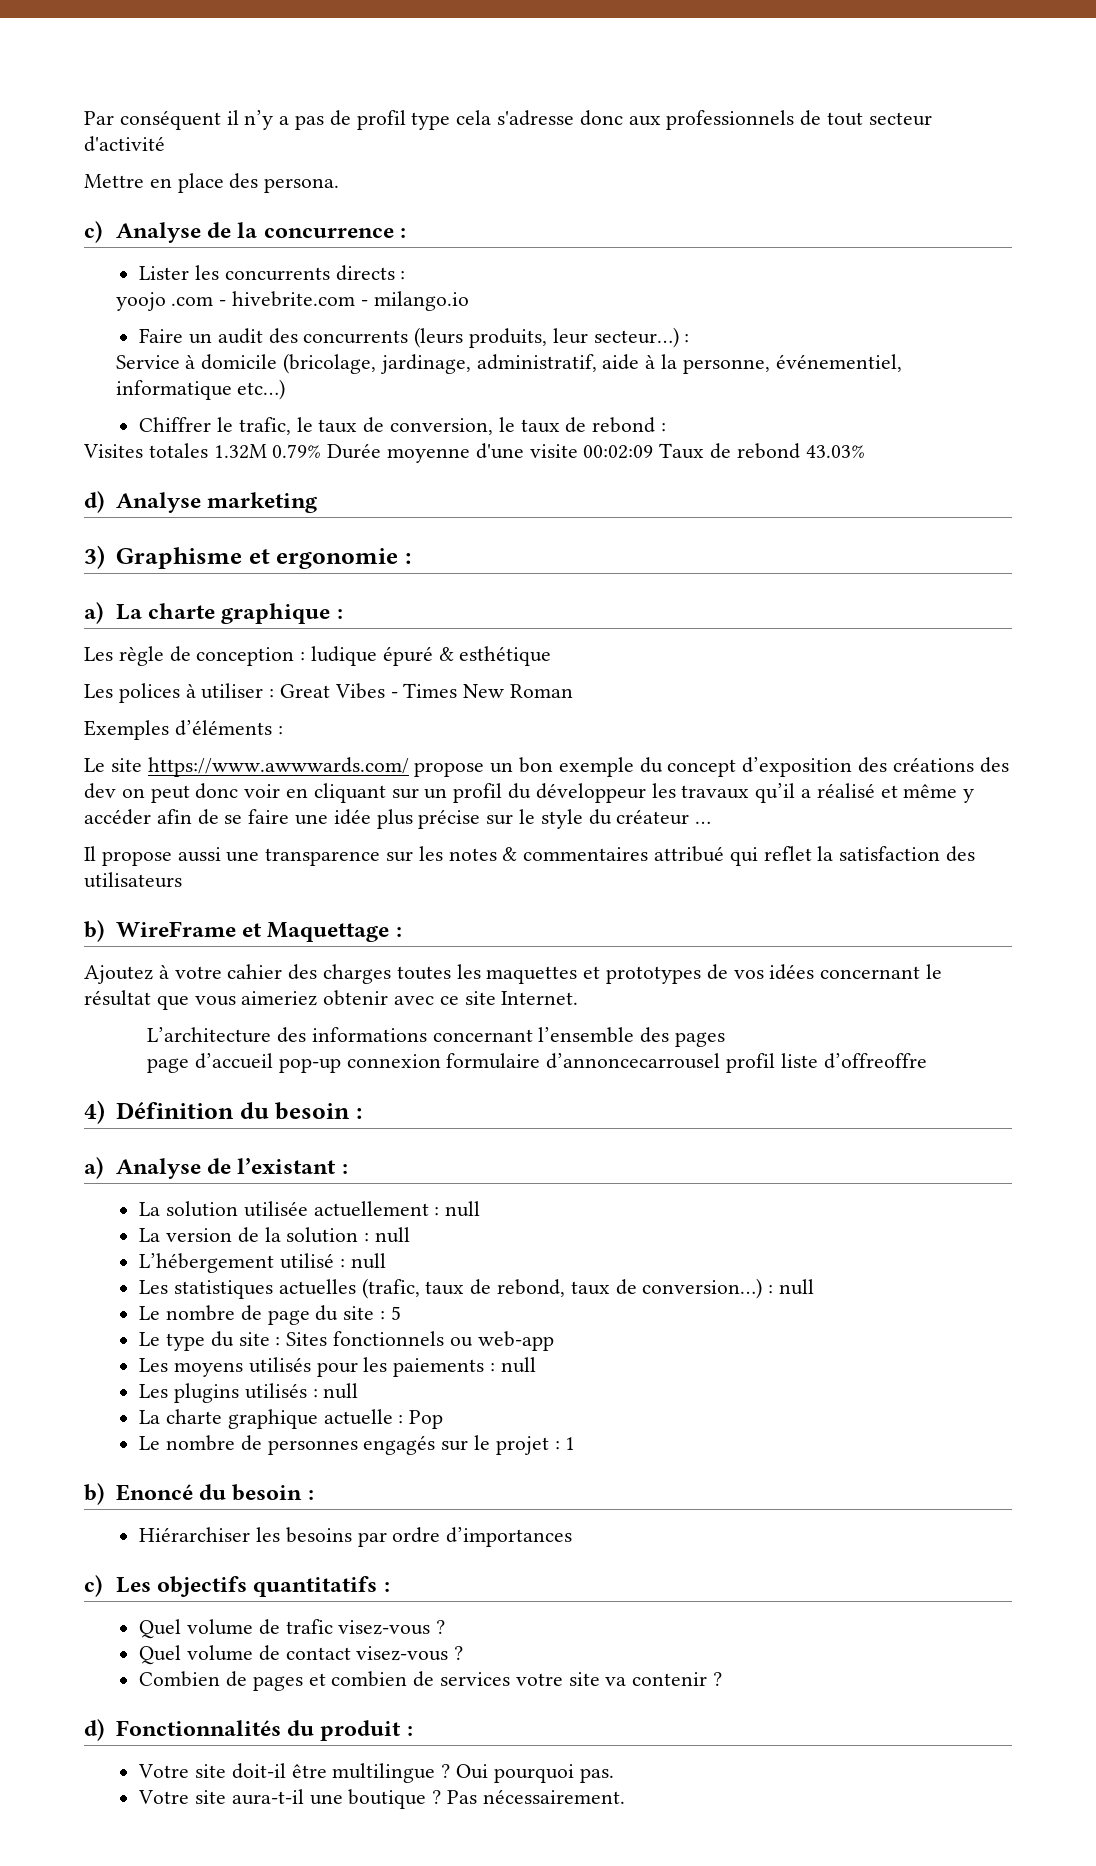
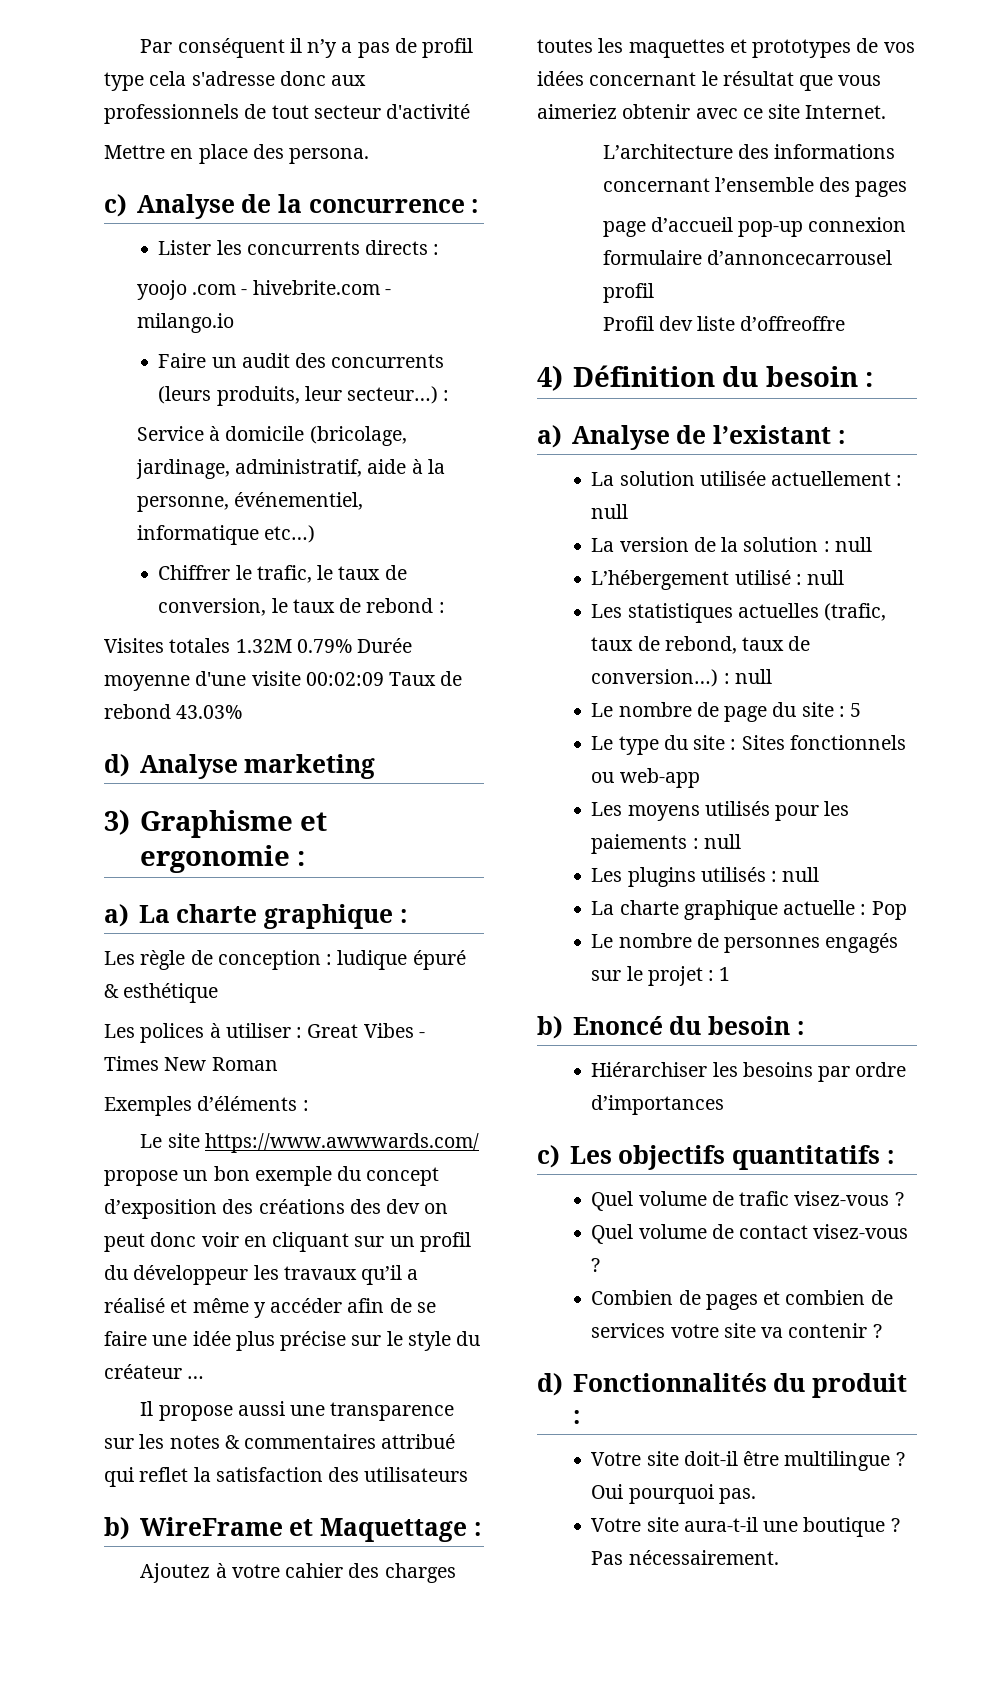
- page d’accueil pop-up connexion formulaire d’annoncecarrousel profil liste d’offreoffre
+ page d’accueil pop-up connexion formulaire d’annoncecarrousel profil
+ Profil dev liste d’offreoffre

